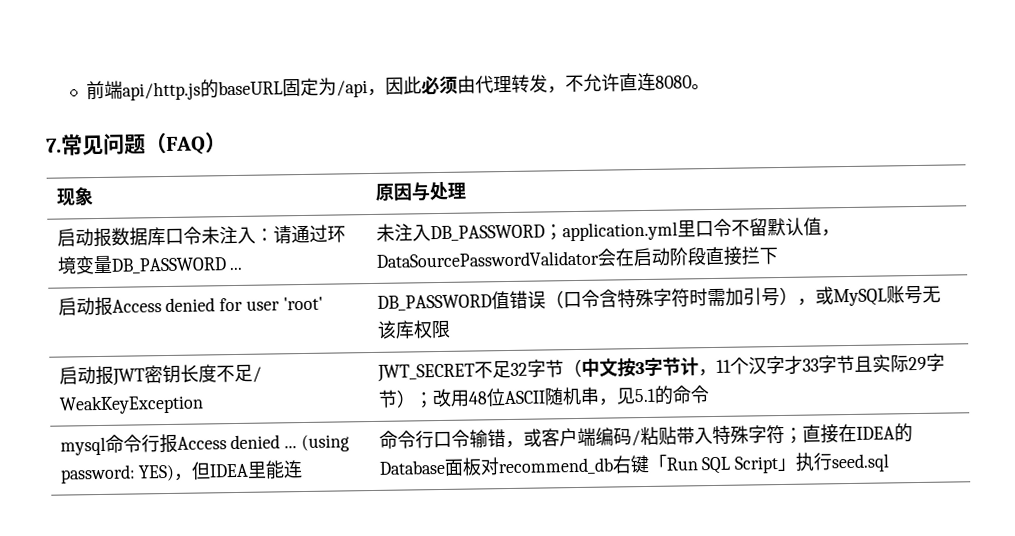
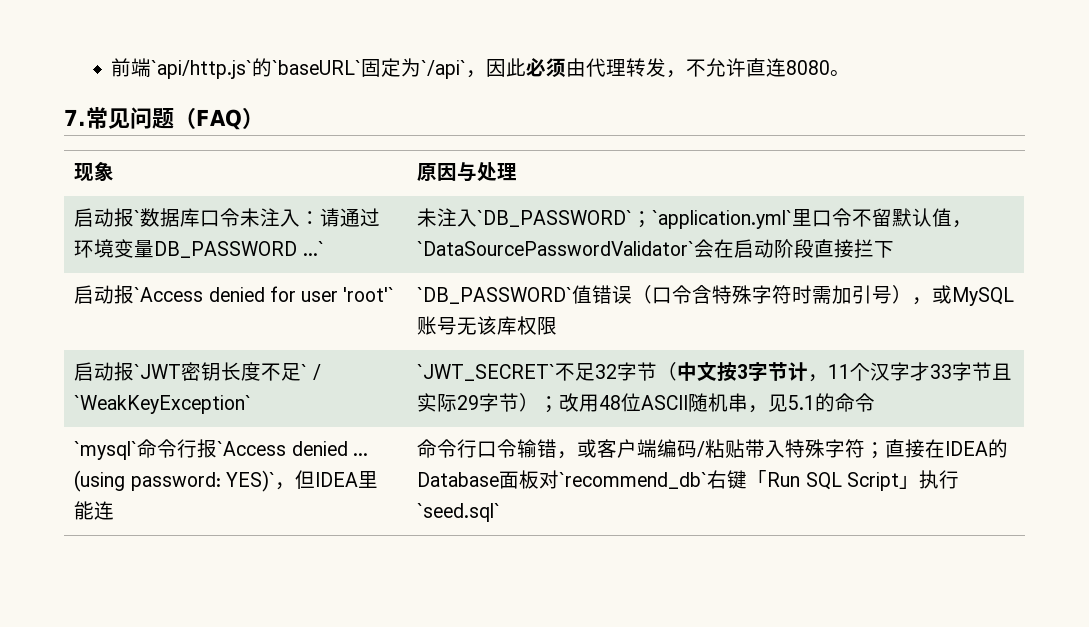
- 前端api/http.js的baseURL固定为/api，因此必须由代理转发，不允许直连8080。
+ 前端`api/http.js`的`baseURL`固定为`/api`，因此必须由代理转发，不允许直连8080。
- 启动报数据库口令未注入：请通过环境变量DB_PASSWORD ... | 未注入DB_PASSWORD；application.yml里口令不留默认值，DataSourcePasswordValidator会在启动阶段直接拦下
+ 启动报`数据库口令未注入：请通过环境变量DB_PASSWORD ...` | 未注入`DB_PASSWORD`；`application.yml`里口令不留默认值，`DataSourcePasswordValidator`会在启动阶段直接拦下
- 启动报Access denied for user 'root' | DB_PASSWORD值错误（口令含特殊字符时需加引号），或MySQL账号无该库权限
+ 启动报`Access denied for user 'root'` | `DB_PASSWORD`值错误（口令含特殊字符时需加引号），或MySQL账号无该库权限
- 启动报JWT密钥长度不足/ WeakKeyException | JWT_SECRET不足32字节（中文按3字节计，11个汉字才33字节且实际29字节）；改用48位ASCII随机串，见5.1的命令
+ 启动报`JWT密钥长度不足` / `WeakKeyException` | `JWT_SECRET`不足32字节（中文按3字节计，11个汉字才33字节且实际29字节）；改用48位ASCII随机串，见5.1的命令
- mysql命令行报Access denied ... (using password: YES)，但IDEA里能连 | 命令行口令输错，或客户端编码/粘贴带入特殊字符；直接在IDEA的Database面板对recommend_db右键「Run SQL Script」执行seed.sql
+ `mysql`命令行报`Access denied ... (using password: YES)`，但IDEA里能连 | 命令行口令输错，或客户端编码/粘贴带入特殊字符；直接在IDEA的Database面板对`recommend_db`右键「Run SQL Script」执行`seed.sql`

